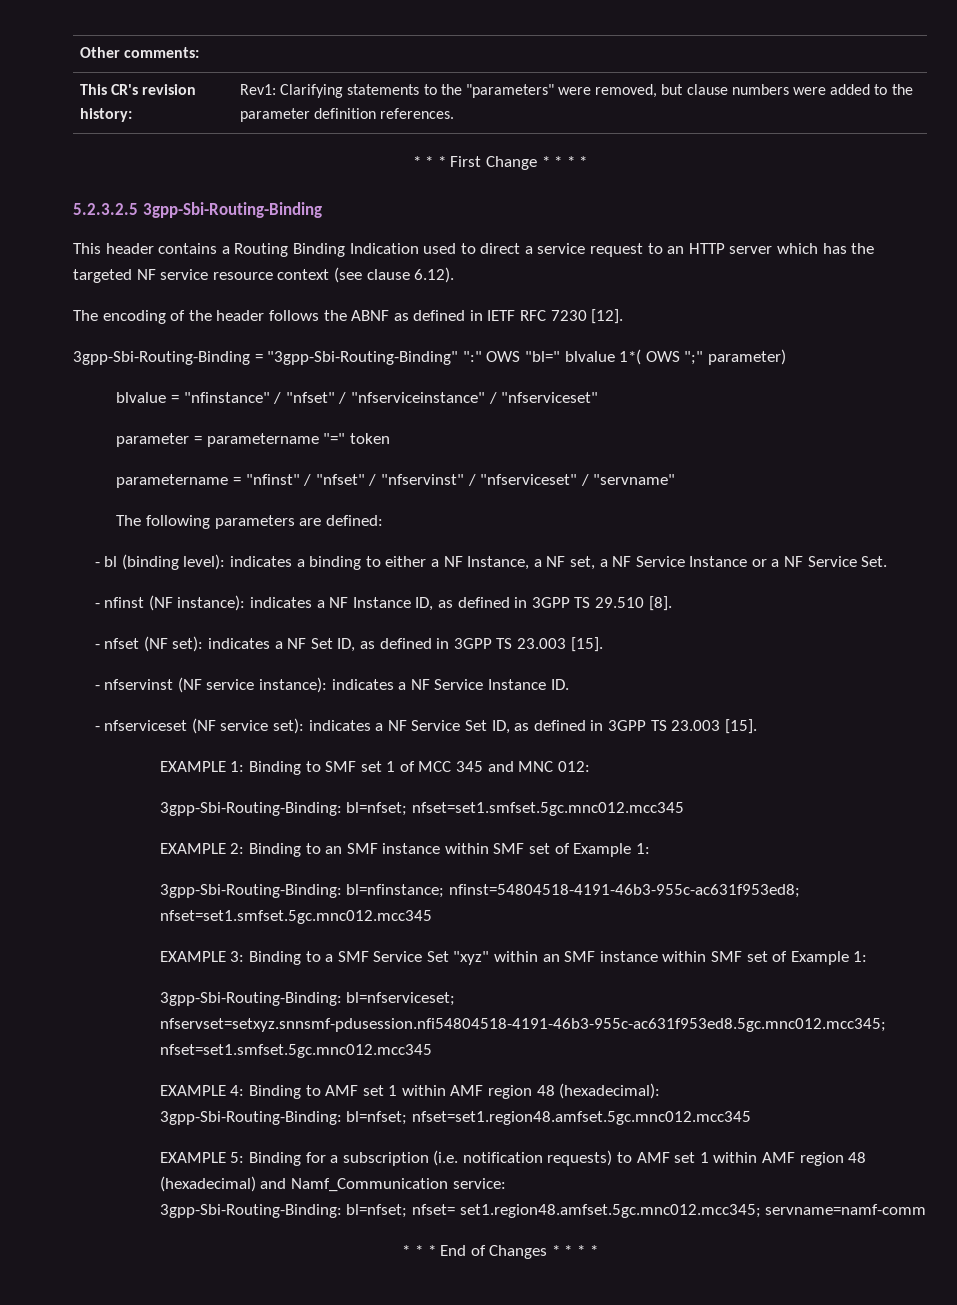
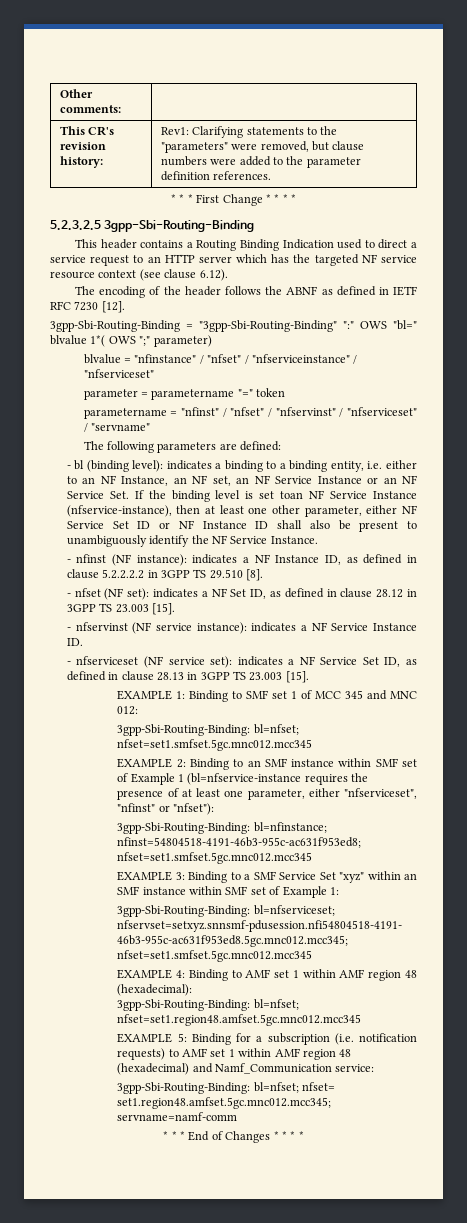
- - bl (binding level): indicates a binding to either a NF Instance, a NF set, a NF Service Instance or a NF Service Set.
+ - bl (binding level): indicates a binding to a binding entity, i.e. either to an NF Instance, an NF set, an NF Service Instance or an NF Service Set. If the binding level is set toan NF Service Instance (nfservice-instance), then at least one other parameter, either NF Service Set ID or NF Instance ID shall also be present to unambiguously identify the NF Service Instance.
- - nfinst (NF instance): indicates a NF Instance ID, as defined in 3GPP TS 29.510 [8].
+ - nfinst (NF instance): indicates a NF Instance ID, as defined in clause 5.2.2.2.2 in 3GPP TS 29.510 [8].
- - nfset (NF set): indicates a NF Set ID, as defined in 3GPP TS 23.003 [15].
+ - nfset (NF set): indicates a NF Set ID, as defined in clause 28.12 in 3GPP TS 23.003 [15].
- - nfserviceset (NF service set): indicates a NF Service Set ID, as defined in 3GPP TS 23.003 [15].
+ - nfserviceset (NF service set): indicates a NF Service Set ID, as defined in clause 28.13 in 3GPP TS 23.003 [15].
- EXAMPLE 2: Binding to an SMF instance within SMF set of Example 1:
+ EXAMPLE 2: Binding to an SMF instance within SMF set of Example 1 (bl=nfservice-instance requires the presence of at least one parameter, either "nfserviceset", "nfinst" or "nfset"):

